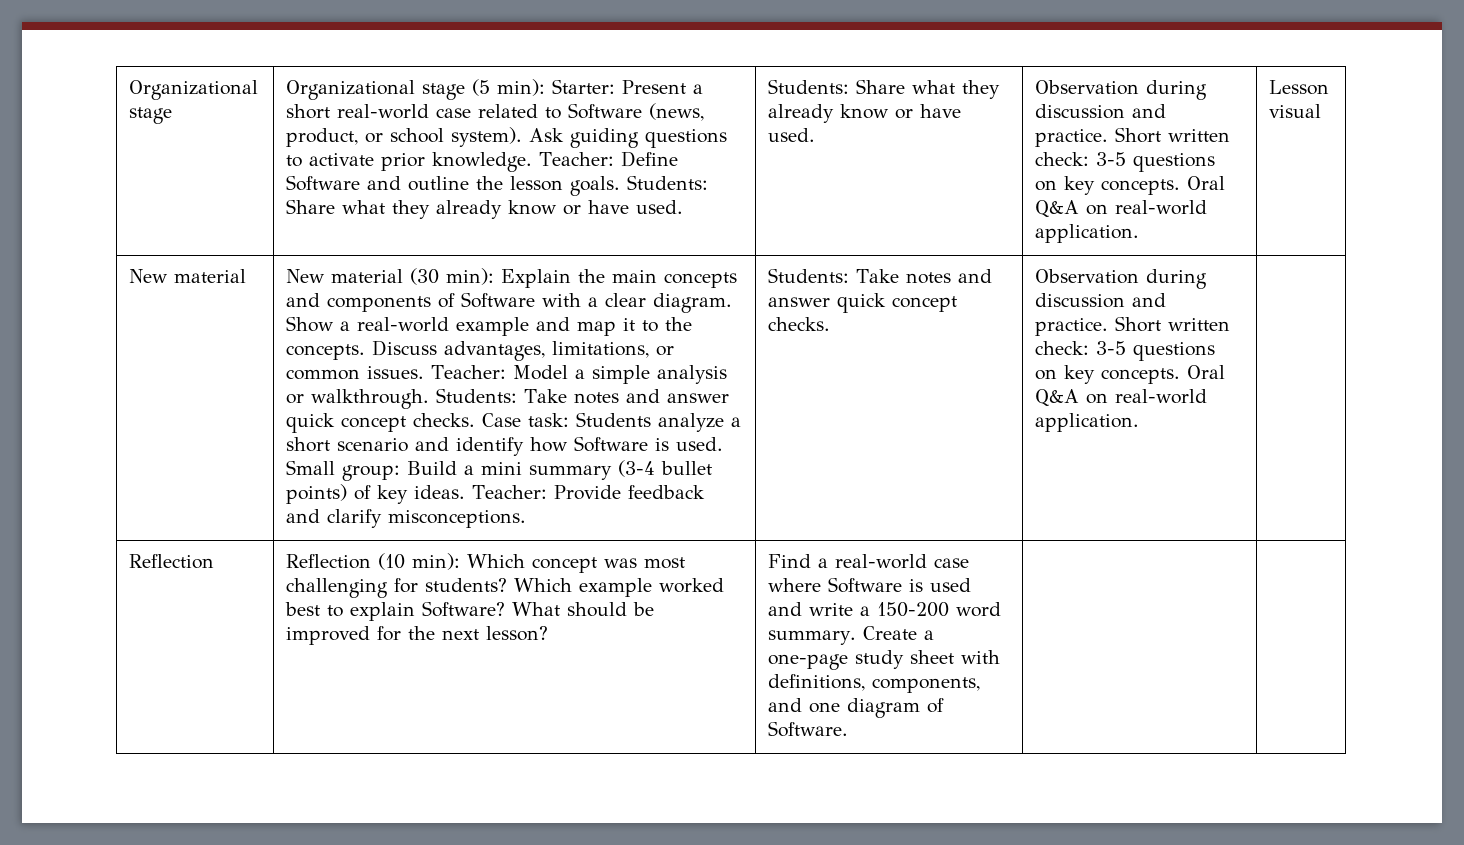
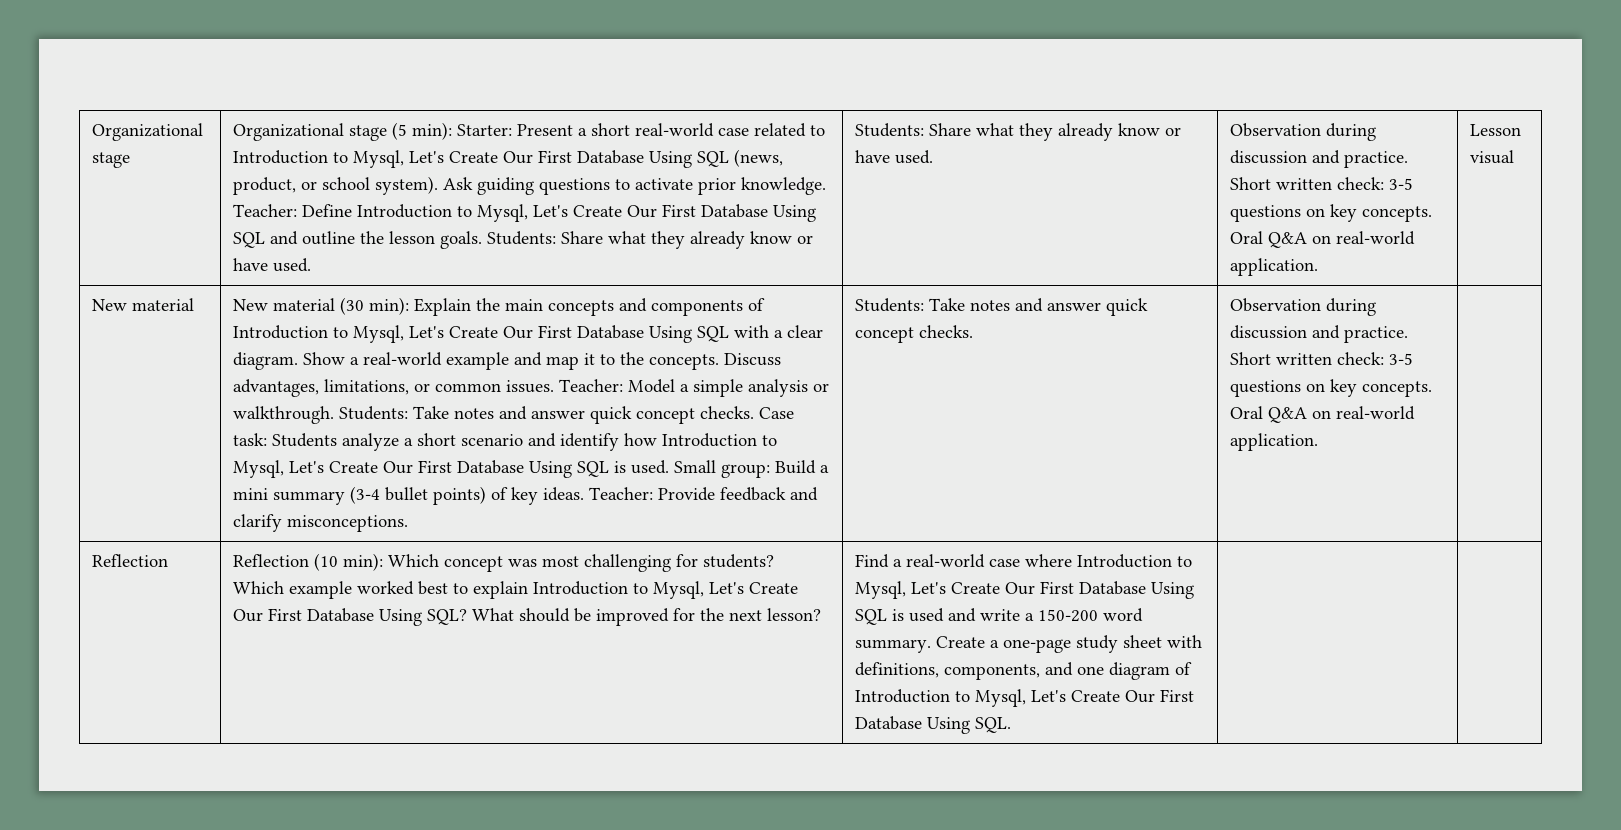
- Organizational stage (5 min): Starter: Present a short real-world case related to Software (news, product, or school system).
+ Organizational stage (5 min): Starter: Present a short real-world case related to Introduction to Mysql, Let's Create Our First Database Using SQL (news, product, or school system).
- Teacher: Define Software and outline the lesson goals.
+ Teacher: Define Introduction to Mysql, Let's Create Our First Database Using SQL and outline the lesson goals.
- New material (30 min): Explain the main concepts and components of Software with a clear diagram.
+ New material (30 min): Explain the main concepts and components of Introduction to Mysql, Let's Create Our First Database Using SQL with a clear diagram.
- Case task: Students analyze a short scenario and identify how Software is used.
+ Case task: Students analyze a short scenario and identify how Introduction to Mysql, Let's Create Our First Database Using SQL is used.
- Which example worked best to explain Software?
+ Which example worked best to explain Introduction to Mysql, Let's Create Our First Database Using SQL?
- Find a real-world case where Software is used and write a 150-200 word summary.
+ Find a real-world case where Introduction to Mysql, Let's Create Our First Database Using SQL is used and write a 150-200 word summary.
- Create a one-page study sheet with definitions, components, and one diagram of Software.
+ Create a one-page study sheet with definitions, components, and one diagram of Introduction to Mysql, Let's Create Our First Database Using SQL.

